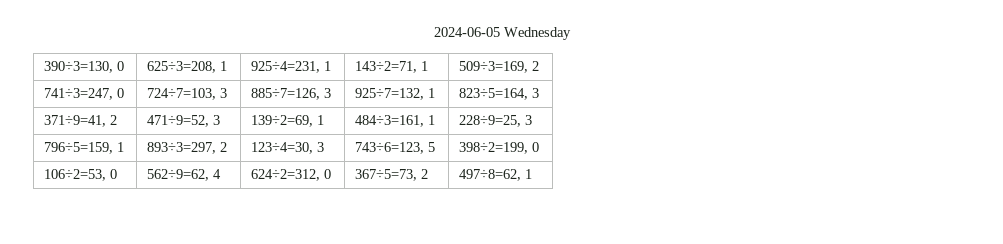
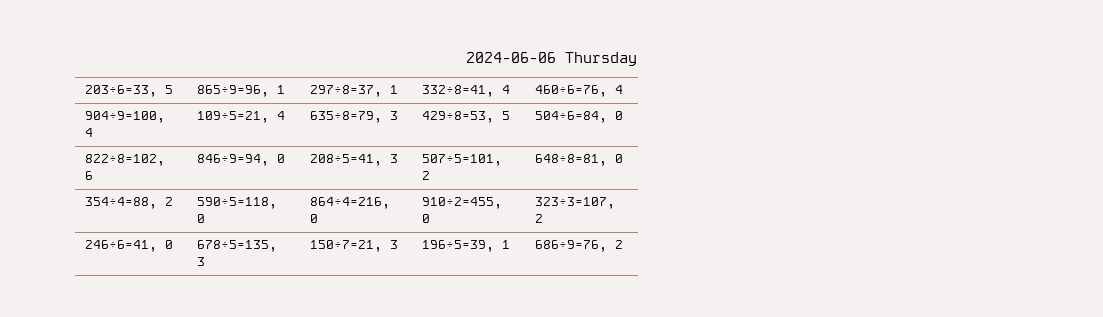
- 2024-06-05 Wednesday
- 390÷3=130, 0 | 625÷3=208, 1 | 925÷4=231, 1 | 143÷2=71, 1 | 509÷3=169, 2
- 741÷3=247, 0 | 724÷7=103, 3 | 885÷7=126, 3 | 925÷7=132, 1 | 823÷5=164, 3
- 371÷9=41, 2 | 471÷9=52, 3 | 139÷2=69, 1 | 484÷3=161, 1 | 228÷9=25, 3
- 796÷5=159, 1 | 893÷3=297, 2 | 123÷4=30, 3 | 743÷6=123, 5 | 398÷2=199, 0
- 106÷2=53, 0 | 562÷9=62, 4 | 624÷2=312, 0 | 367÷5=73, 2 | 497÷8=62, 1
+ 2024-06-06 Thursday
+ 203÷6=33, 5 | 865÷9=96, 1 | 297÷8=37, 1 | 332÷8=41, 4 | 460÷6=76, 4
+ 904÷9=100, 4 | 109÷5=21, 4 | 635÷8=79, 3 | 429÷8=53, 5 | 504÷6=84, 0
+ 822÷8=102, 6 | 846÷9=94, 0 | 208÷5=41, 3 | 507÷5=101, 2 | 648÷8=81, 0
+ 354÷4=88, 2 | 590÷5=118, 0 | 864÷4=216, 0 | 910÷2=455, 0 | 323÷3=107, 2
+ 246÷6=41, 0 | 678÷5=135, 3 | 150÷7=21, 3 | 196÷5=39, 1 | 686÷9=76, 2

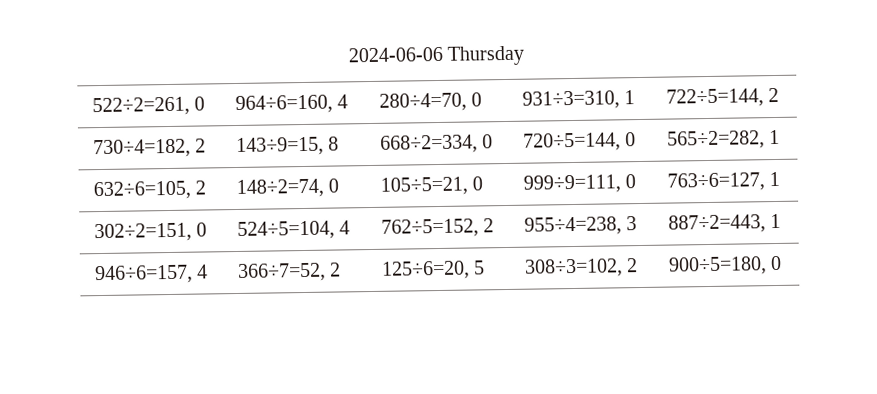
- 203÷6=33, 5 | 865÷9=96, 1 | 297÷8=37, 1 | 332÷8=41, 4 | 460÷6=76, 4
- 904÷9=100, 4 | 109÷5=21, 4 | 635÷8=79, 3 | 429÷8=53, 5 | 504÷6=84, 0
- 822÷8=102, 6 | 846÷9=94, 0 | 208÷5=41, 3 | 507÷5=101, 2 | 648÷8=81, 0
- 354÷4=88, 2 | 590÷5=118, 0 | 864÷4=216, 0 | 910÷2=455, 0 | 323÷3=107, 2
- 246÷6=41, 0 | 678÷5=135, 3 | 150÷7=21, 3 | 196÷5=39, 1 | 686÷9=76, 2
+ 522÷2=261, 0 | 964÷6=160, 4 | 280÷4=70, 0 | 931÷3=310, 1 | 722÷5=144, 2
+ 730÷4=182, 2 | 143÷9=15, 8 | 668÷2=334, 0 | 720÷5=144, 0 | 565÷2=282, 1
+ 632÷6=105, 2 | 148÷2=74, 0 | 105÷5=21, 0 | 999÷9=111, 0 | 763÷6=127, 1
+ 302÷2=151, 0 | 524÷5=104, 4 | 762÷5=152, 2 | 955÷4=238, 3 | 887÷2=443, 1
+ 946÷6=157, 4 | 366÷7=52, 2 | 125÷6=20, 5 | 308÷3=102, 2 | 900÷5=180, 0

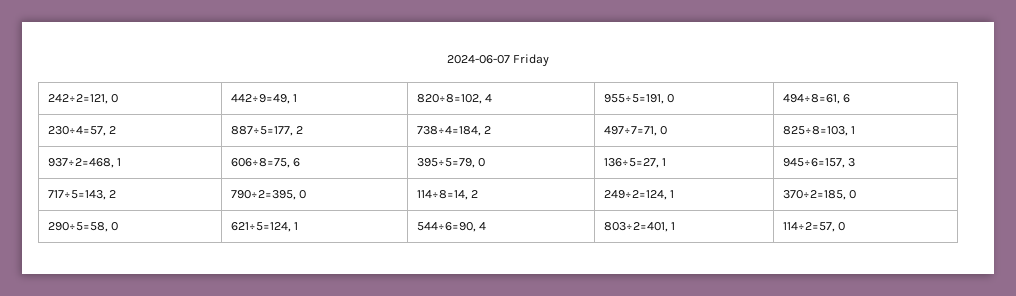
- 2024-06-06 Thursday
- 522÷2=261, 0 | 964÷6=160, 4 | 280÷4=70, 0 | 931÷3=310, 1 | 722÷5=144, 2
- 730÷4=182, 2 | 143÷9=15, 8 | 668÷2=334, 0 | 720÷5=144, 0 | 565÷2=282, 1
- 632÷6=105, 2 | 148÷2=74, 0 | 105÷5=21, 0 | 999÷9=111, 0 | 763÷6=127, 1
- 302÷2=151, 0 | 524÷5=104, 4 | 762÷5=152, 2 | 955÷4=238, 3 | 887÷2=443, 1
- 946÷6=157, 4 | 366÷7=52, 2 | 125÷6=20, 5 | 308÷3=102, 2 | 900÷5=180, 0
+ 2024-06-07 Friday
+ 242÷2=121, 0 | 442÷9=49, 1 | 820÷8=102, 4 | 955÷5=191, 0 | 494÷8=61, 6
+ 230÷4=57, 2 | 887÷5=177, 2 | 738÷4=184, 2 | 497÷7=71, 0 | 825÷8=103, 1
+ 937÷2=468, 1 | 606÷8=75, 6 | 395÷5=79, 0 | 136÷5=27, 1 | 945÷6=157, 3
+ 717÷5=143, 2 | 790÷2=395, 0 | 114÷8=14, 2 | 249÷2=124, 1 | 370÷2=185, 0
+ 290÷5=58, 0 | 621÷5=124, 1 | 544÷6=90, 4 | 803÷2=401, 1 | 114÷2=57, 0

